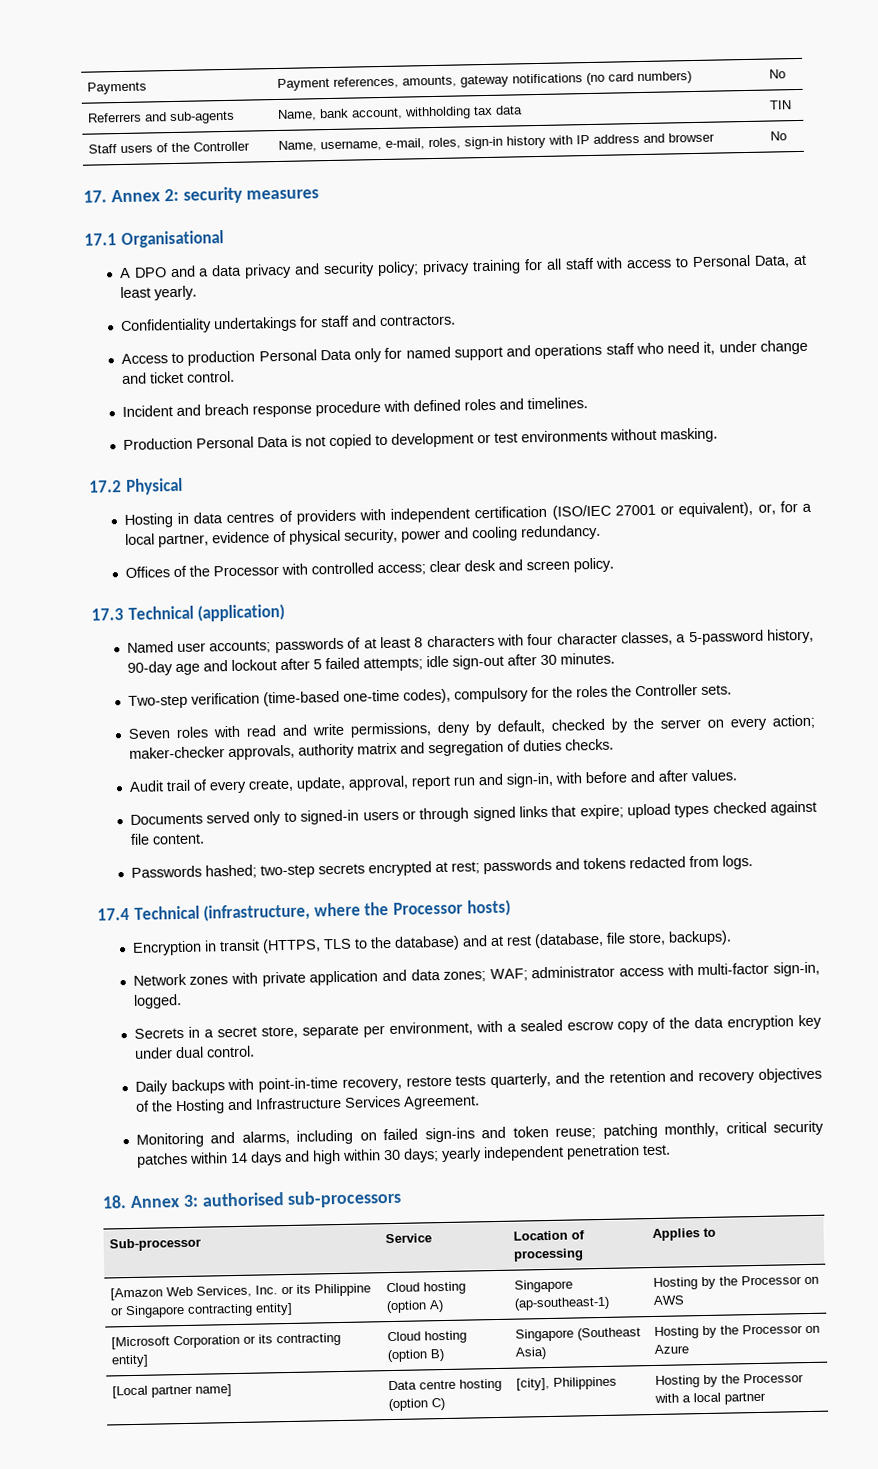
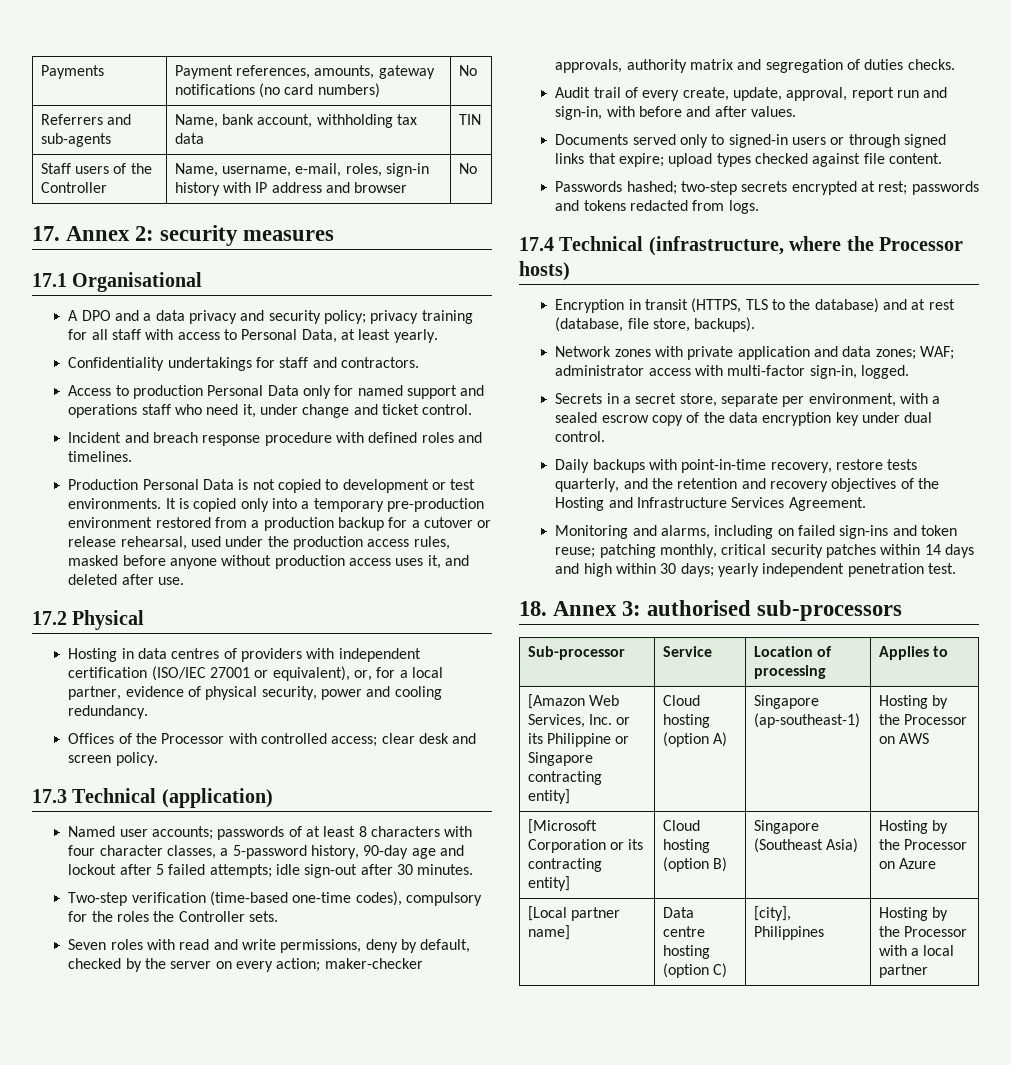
- Production Personal Data is not copied to development or test environments without masking.
+ Production Personal Data is not copied to development or test environments. It is copied only into a temporary pre-production environment restored from a production backup for a cutover or release rehearsal, used under the production access rules, masked before anyone without production access uses it, and deleted after use.

